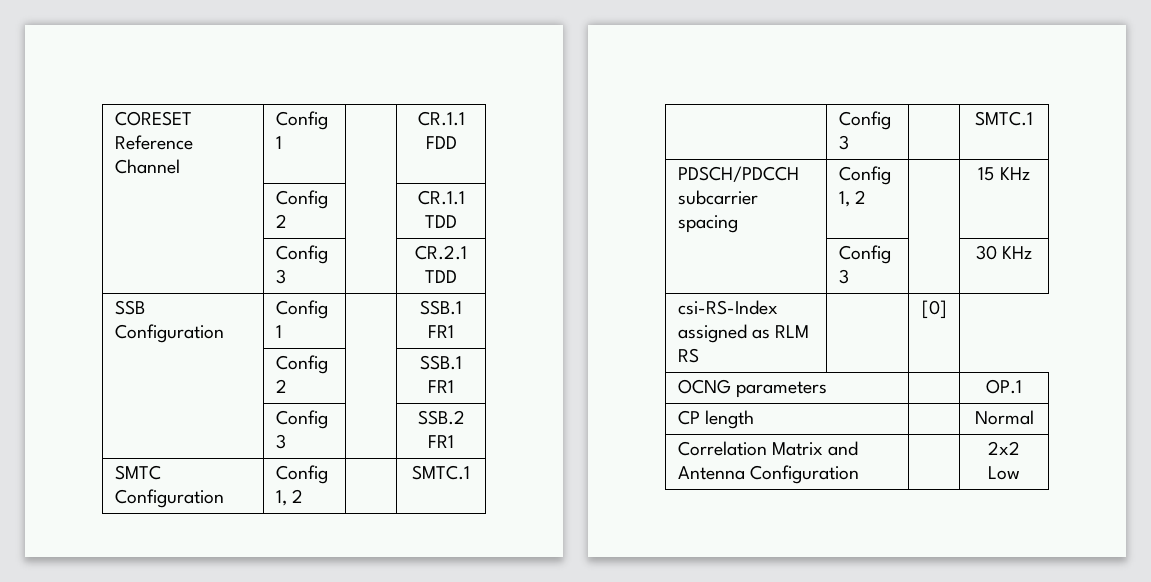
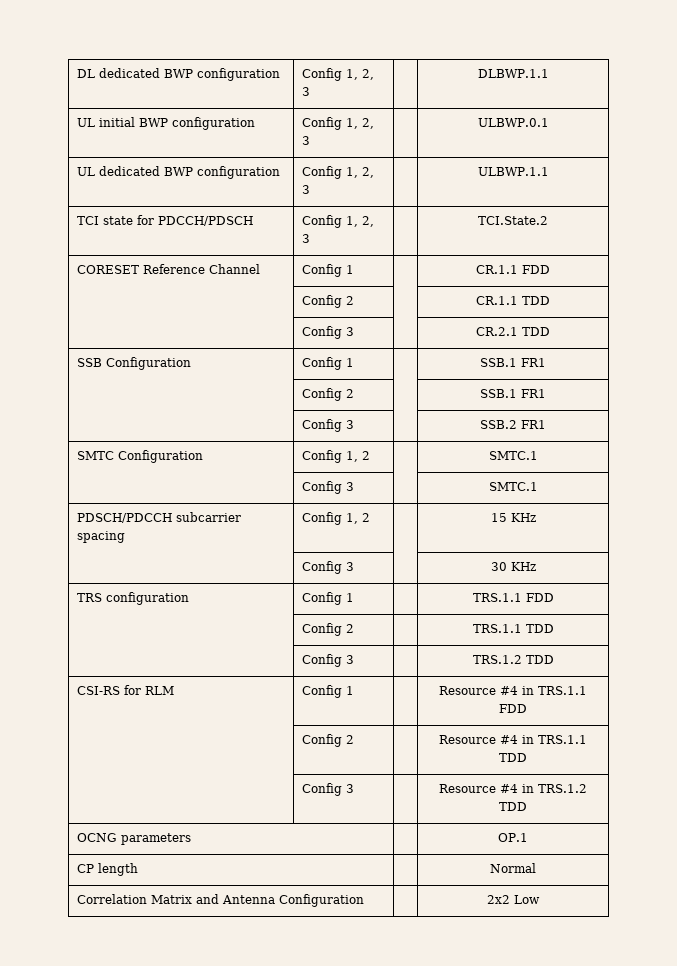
+ DL dedicated BWP configuration | Config 1, 2, 3 | | DLBWP.1.1
+ UL initial BWP configuration | Config 1, 2, 3 | | ULBWP.0.1
+ UL dedicated BWP configuration | Config 1, 2, 3 | | ULBWP.1.1
+ TCI state for PDCCH/PDSCH | Config 1, 2, 3 | | TCI.State.2
- csi-RS-Index assigned as RLM RS | | [0]
+ TRS configuration | Config 1 | | TRS.1.1 FDD
+ | Config 2 | | TRS.1.1 TDD
+ | Config 3 | | TRS.1.2 TDD
+ CSI-RS for RLM | Config 1 | | Resource #4 in TRS.1.1 FDD
+ | Config 2 | | Resource #4 in TRS.1.1 TDD
+ | Config 3 | | Resource #4 in TRS.1.2 TDD

